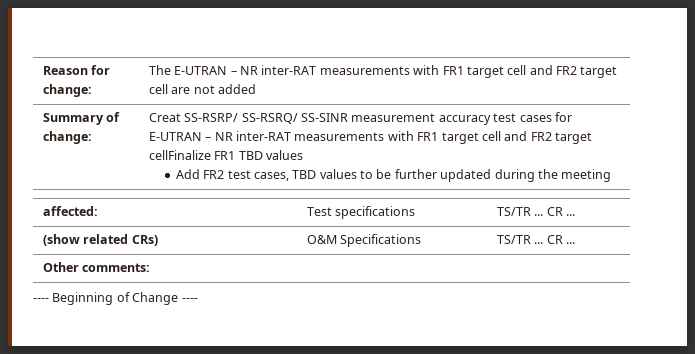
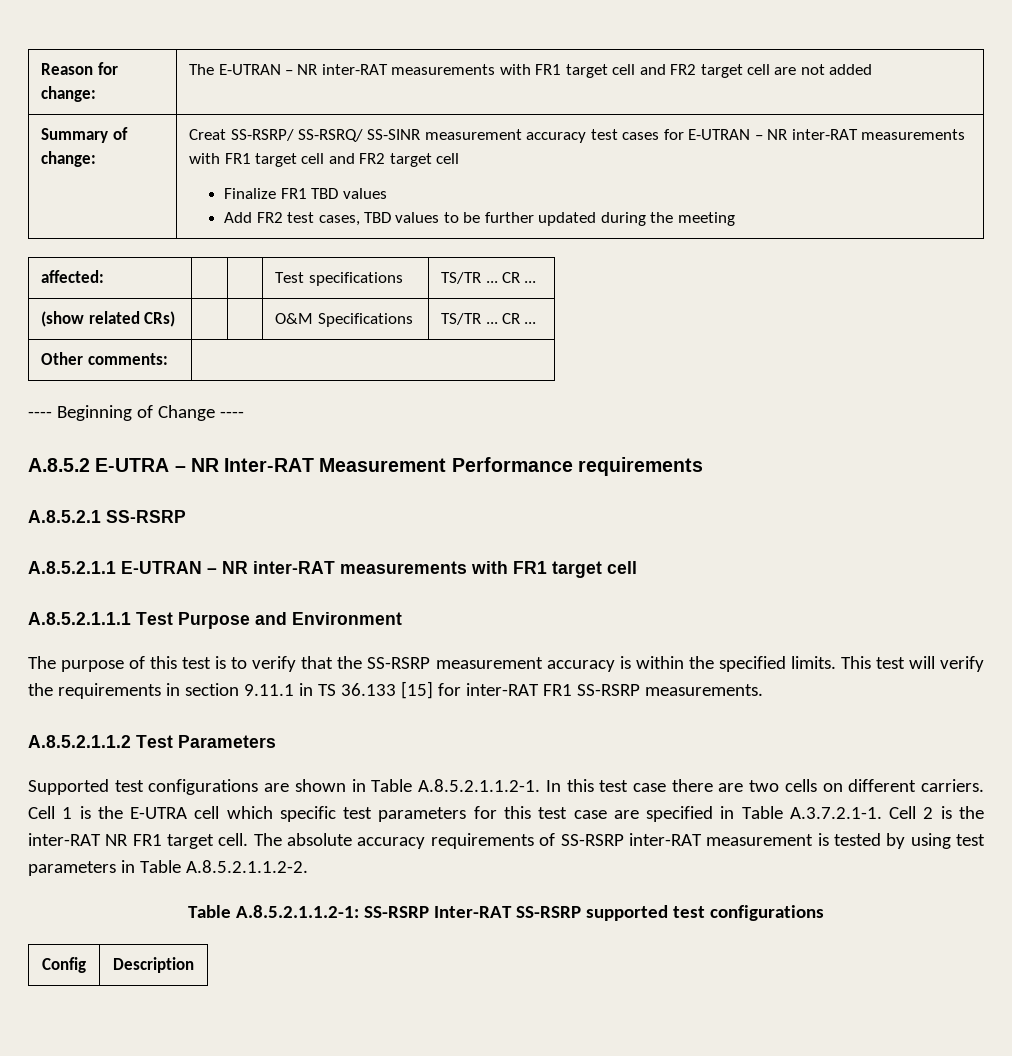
- Creat SS-RSRP/ SS-RSRQ/ SS-SINR measurement accuracy test cases for E-UTRAN – NR inter-RAT measurements with FR1 target cell and FR2 target cellFinalize FR1 TBD values
+ Creat SS-RSRP/ SS-RSRQ/ SS-SINR measurement accuracy test cases for E-UTRAN – NR inter-RAT measurements with FR1 target cell and FR2 target cell
+ Finalize FR1 TBD values
+ A.8.5.2 E-UTRA – NR Inter-RAT Measurement Performance requirements
+ A.8.5.2.1 SS-RSRP
+ A.8.5.2.1.1 E-UTRAN – NR inter-RAT measurements with FR1 target cell
+ A.8.5.2.1.1.1 Test Purpose and Environment
+ The purpose of this test is to verify that the SS-RSRP measurement accuracy is within the specified limits. This test will verify the requirements in section 9.11.1 in TS 36.133 [15] for inter-RAT FR1 SS-RSRP measurements.
+ A.8.5.2.1.1.2 Test Parameters
+ Supported test configurations are shown in Table A.8.5.2.1.1.2-1. In this test case there are two cells on different carriers. Cell 1 is the E-UTRA cell which specific test parameters for this test case are specified in Table A.3.7.2.1-1. Cell 2 is the inter-RAT NR FR1 target cell. The absolute accuracy requirements of SS-RSRP inter-RAT measurement is tested by using test parameters in Table A.8.5.2.1.1.2-2.
+ Table A.8.5.2.1.1.2-1: SS-RSRP Inter-RAT SS-RSRP supported test configurations
+ Config | Description

